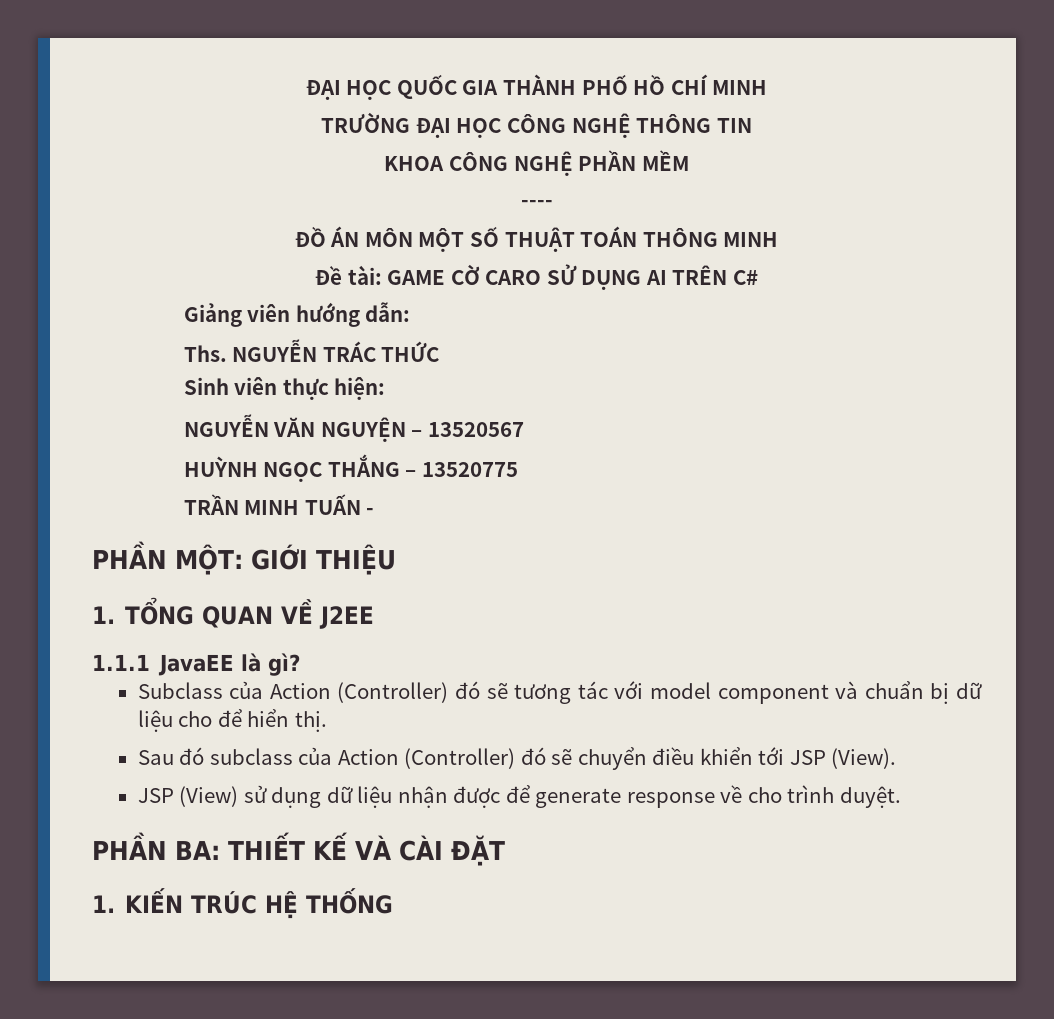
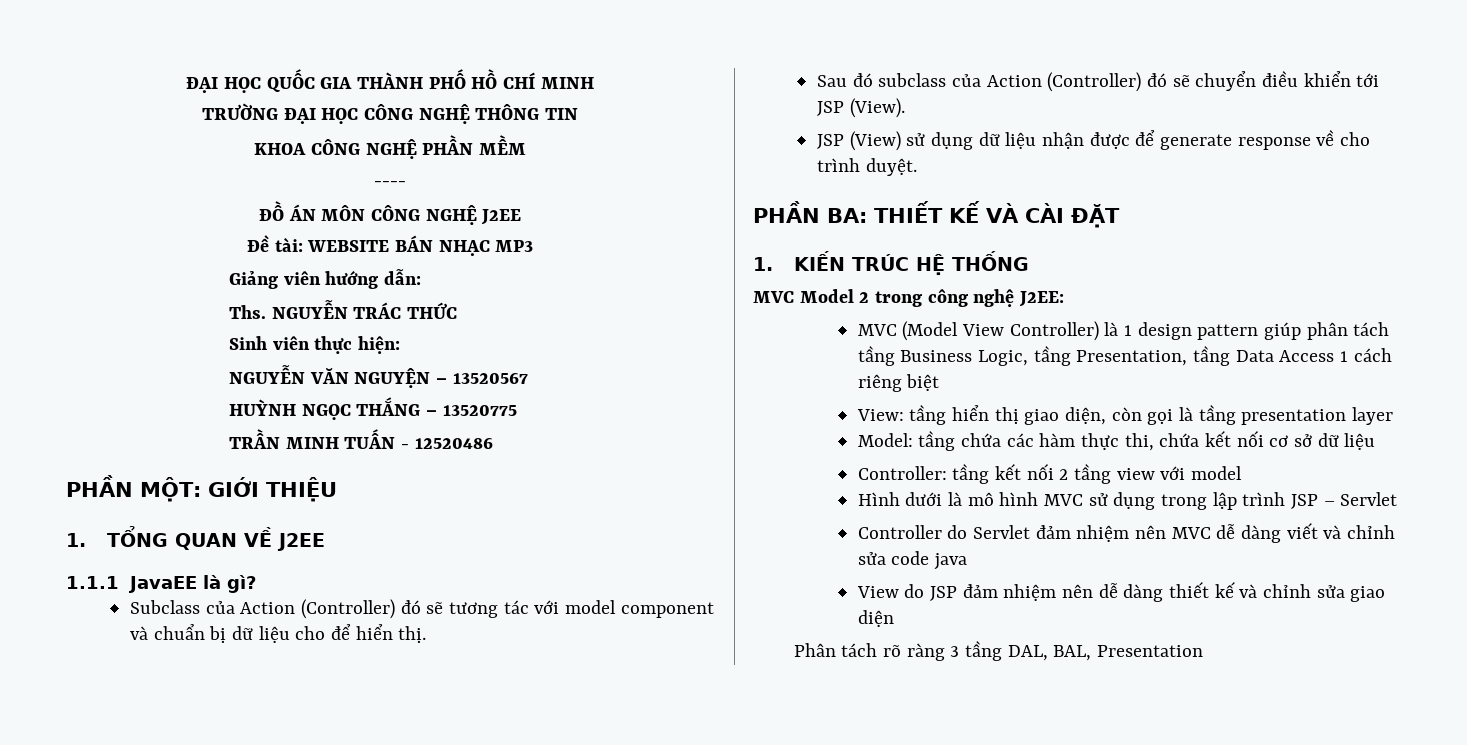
- ĐỒ ÁN MÔN MỘT SỐ THUẬT TOÁN THÔNG MINH
- Đề tài: GAME CỜ CARO SỬ DỤNG AI TRÊN C#
+ ĐỒ ÁN MÔN CÔNG NGHỆ J2EE
+ Đề tài: WEBSITE BÁN NHẠC MP3
- TRẦN MINH TUẤN -
+ TRẦN MINH TUẤN - 12520486
+ MVC Model 2 trong công nghệ J2EE:
+ MVC (Model View Controller) là 1 design pattern giúp phân tách tầng Business Logic, tầng Presentation, tầng Data Access 1 cách riêng biệt
+ View: tầng hiển thị giao diện, còn gọi là tầng presentation layer
+ Model: tầng chứa các hàm thực thi, chứa kết nối cơ sở dữ liệu
+ Controller: tầng kết nối 2 tầng view với model
+ Hình dưới là mô hình MVC sử dụng trong lập trình JSP – Servlet
+ Controller do Servlet đảm nhiệm nên MVC dễ dàng viết và chỉnh sửa code java
+ View do JSP đảm nhiệm nên dễ dàng thiết kế và chỉnh sửa giao diện
+ Phân tách rõ ràng 3 tầng DAL, BAL, Presentation

